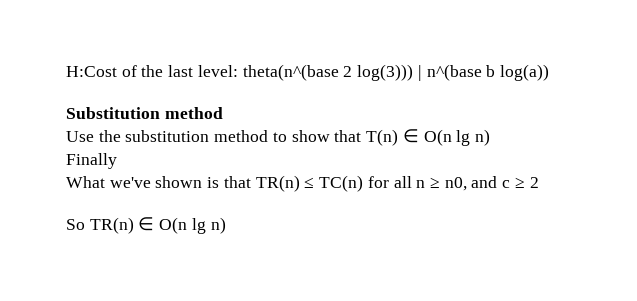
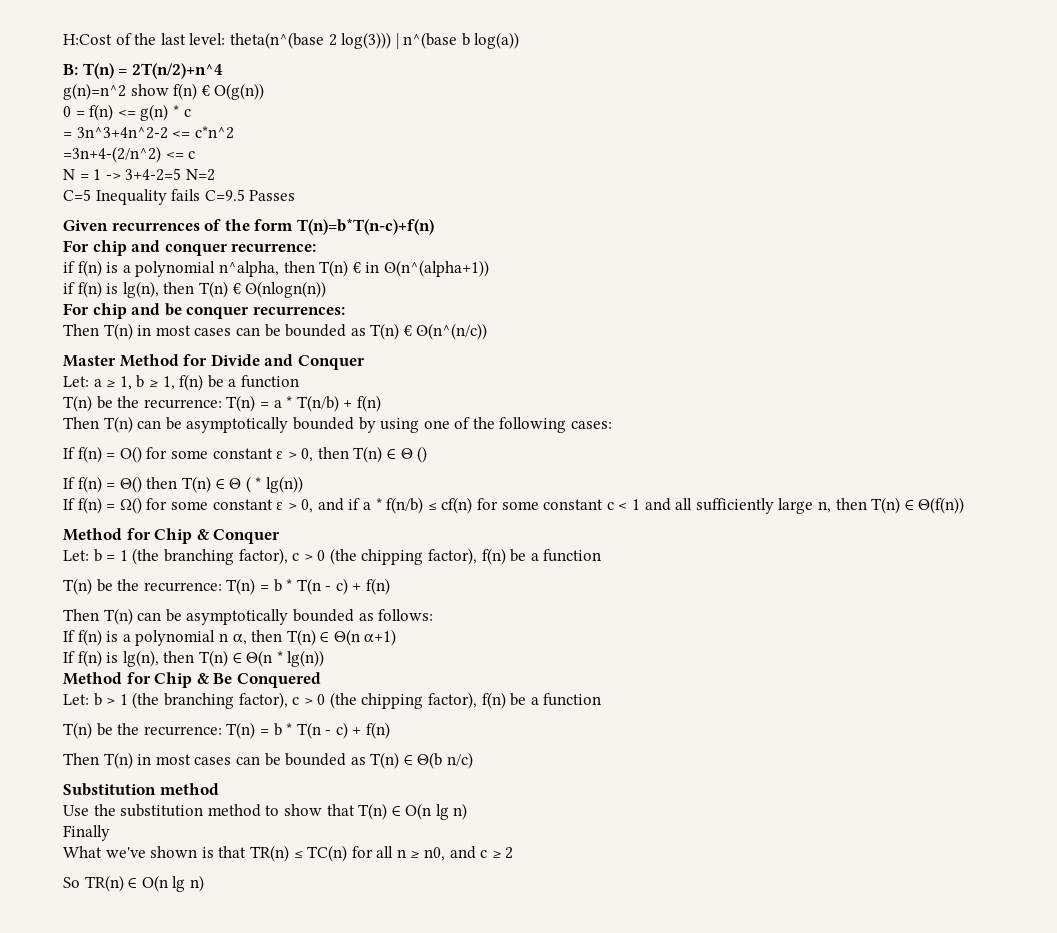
+ B: T(n) = 2T(n/2)+n^4
+ g(n)=n^2 show f(n) € O(g(n))
+ 0 = f(n) <= g(n) * c
+ = 3n^3+4n^2-2 <= c*n^2
+ =3n+4-(2/n^2) <= c
+ N = 1 -> 3+4-2=5 N=2
+ C=5 Inequality fails C=9.5 Passes
+ Given recurrences of the form T(n)=b*T(n-c)+f(n)
+ For chip and conquer recurrence:
+ if f(n) is a polynomial n^alpha, then T(n) € in ʘ(n^(alpha+1))
+ if f(n) is lg(n), then T(n) € ʘ(nlogn(n))
+ For chip and be conquer recurrences:
+ Then T(n) in most cases can be bounded as T(n) € ʘ(n^(n/c))
+ Master Method for Divide and Conquer
+ Let: a ≥ 1, b ≥ 1, f(n) be a function
+ T(n) be the recurrence: T(n) = a * T(n/b) + f(n)
+ Then T(n) can be asymptotically bounded by using one of the following cases:
+ If f(n) = O() for some constant ε > 0, then T(n) ∈ Θ ()
+ If f(n) = Θ() then T(n) ∈ Θ ( * lg(n))
+ If f(n) = Ω() for some constant ε > 0, and if a * f(n/b) ≤ cf(n) for some constant c < 1 and all sufficiently large n, then T(n) ∈ Θ(f(n))
+ Method for Chip & Conquer
+ Let: b = 1 (the branching factor), c > 0 (the chipping factor), f(n) be a function
+ T(n) be the recurrence: T(n) = b * T(n - c) + f(n)
+ Then T(n) can be asymptotically bounded as follows:
+ If f(n) is a polynomial n α, then T(n) ∈ Θ(n α+1)
+ If f(n) is lg(n), then T(n) ∈ Θ(n * lg(n))
+ Method for Chip & Be Conquered
+ Let: b > 1 (the branching factor), c > 0 (the chipping factor), f(n) be a function
+ T(n) be the recurrence: T(n) = b * T(n - c) + f(n)
+ Then T(n) in most cases can be bounded as T(n) ∈ Θ(b n/c)

